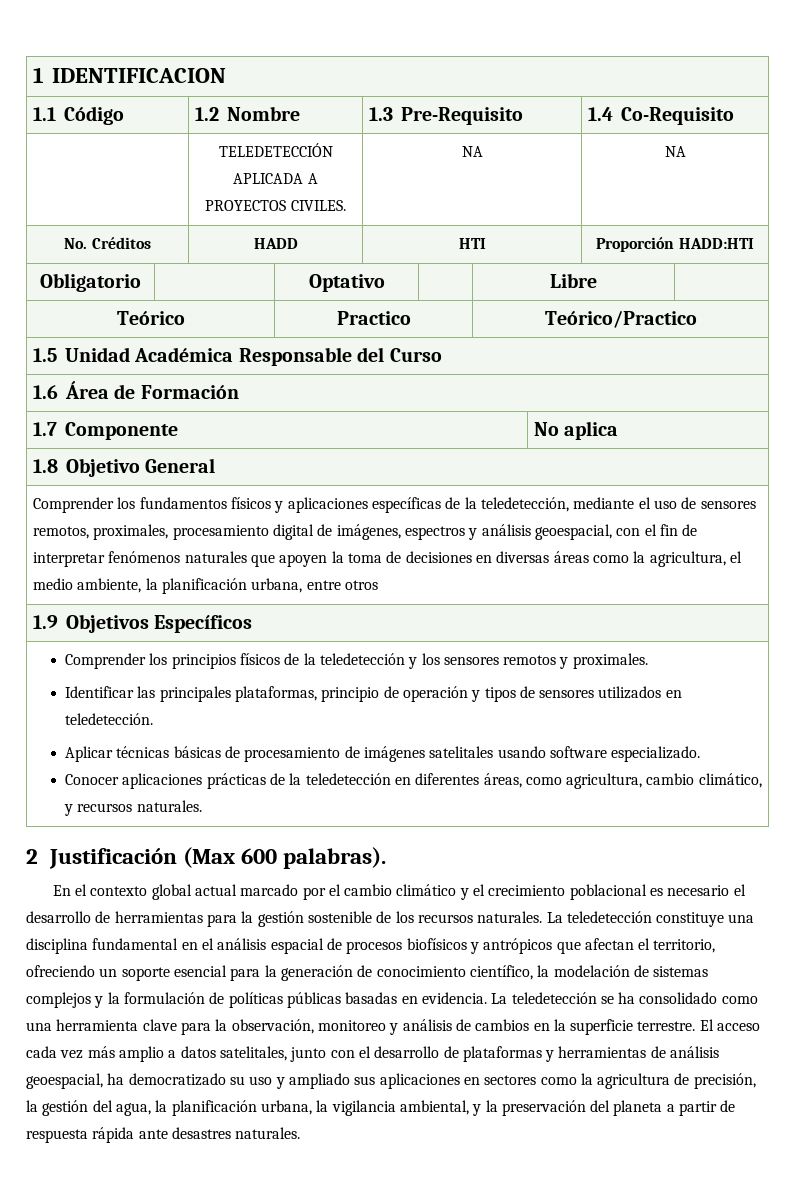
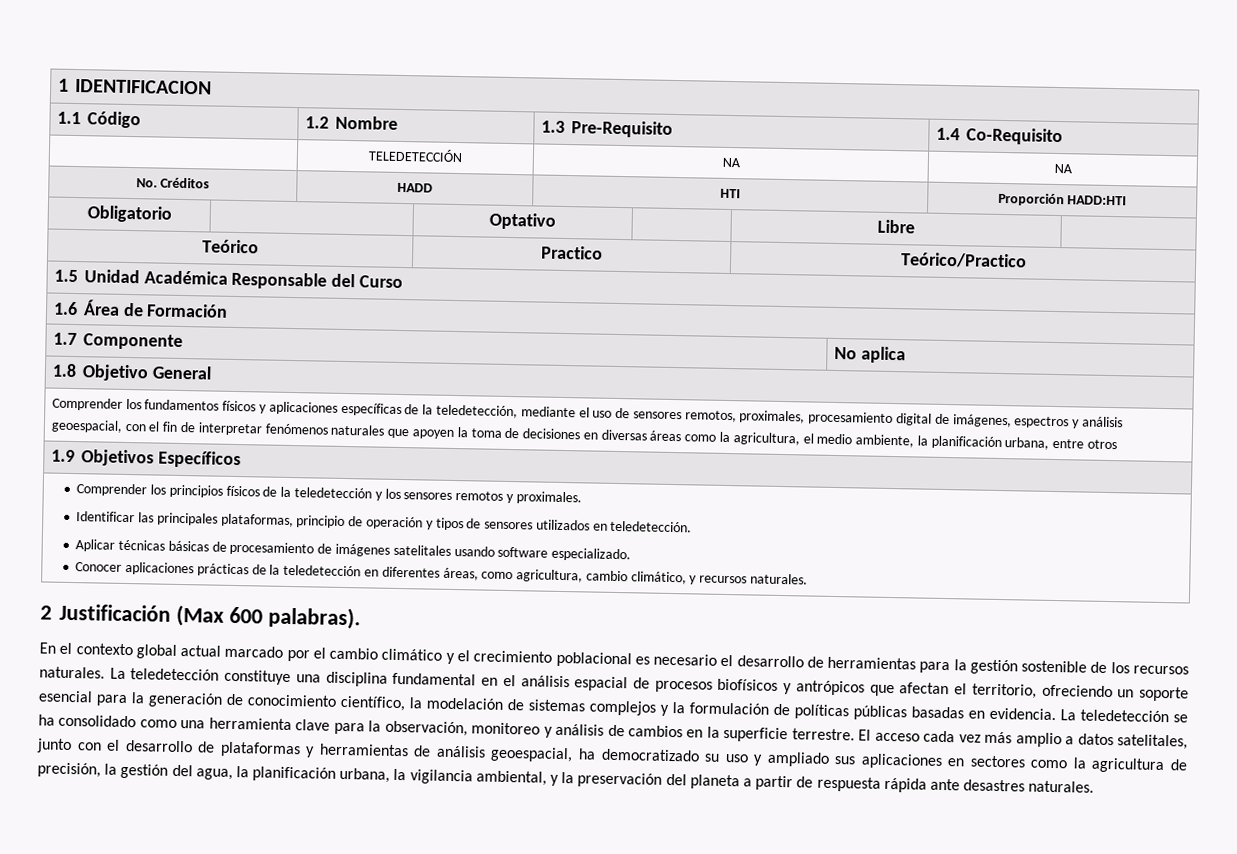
- | TELEDETECCIÓN APLICADA A PROYECTOS CIVILES. | NA | NA
+ | TELEDETECCIÓN | NA | NA

